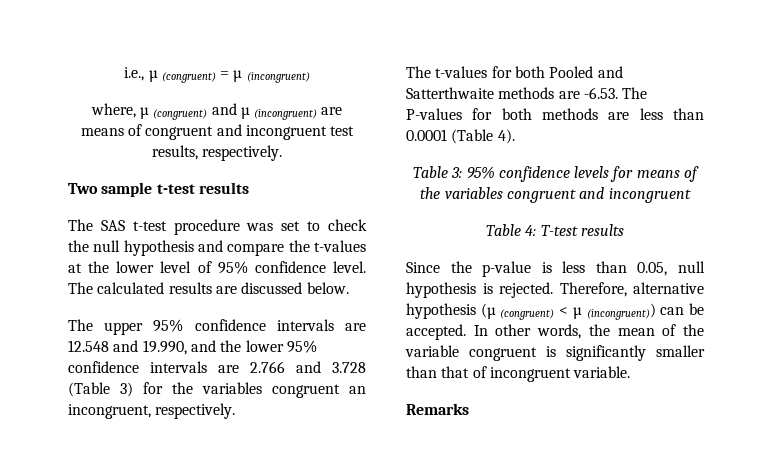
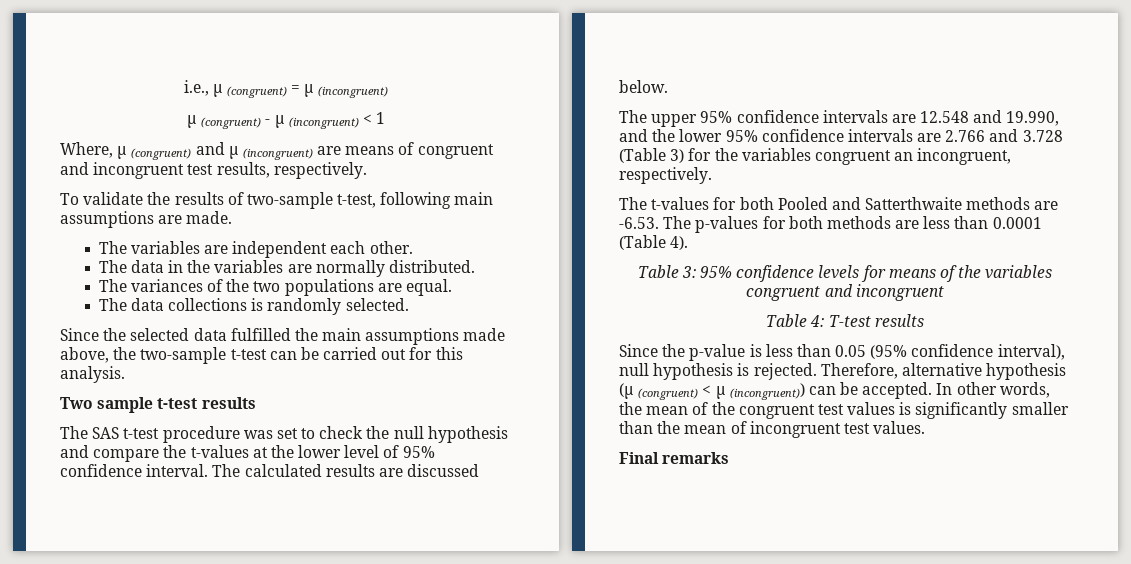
- where, µ (congruent) and µ (incongruent) are means of congruent and incongruent test results, respectively.
+ µ (congruent) - µ (incongruent) < 1
+ Where, µ (congruent) and µ (incongruent) are means of congruent and incongruent test results, respectively.
+ To validate the results of two-sample t-test, following main assumptions are made.
+ The variables are independent each other.
+ The data in the variables are normally distributed.
+ The variances of the two populations are equal.
+ The data collections is randomly selected.
+ Since the selected data fulfilled the main assumptions made above, the two-sample t-test can be carried out for this analysis.
- The SAS t-test procedure was set to check the null hypothesis and compare the t-values at the lower level of 95% confidence level.
+ The SAS t-test procedure was set to check the null hypothesis and compare the t-values at the lower level of 95% confidence interval.
- The t-values for both Pooled and Satterthwaite methods are -6.53. The P-values for both methods are less than 0.0001 (Table 4).
+ The t-values for both Pooled and Satterthwaite methods are -6.53. The p-values for both methods are less than 0.0001 (Table 4).
- Since the p-value is less than 0.05, null hypothesis is rejected.
+ Since the p-value is less than 0.05 (95% confidence interval), null hypothesis is rejected.
- In other words, the mean of the variable congruent is significantly smaller than that of incongruent variable.
- Remarks
+ In other words, the mean of the congruent test values is significantly smaller than the mean of incongruent test values.
+ Final remarks

